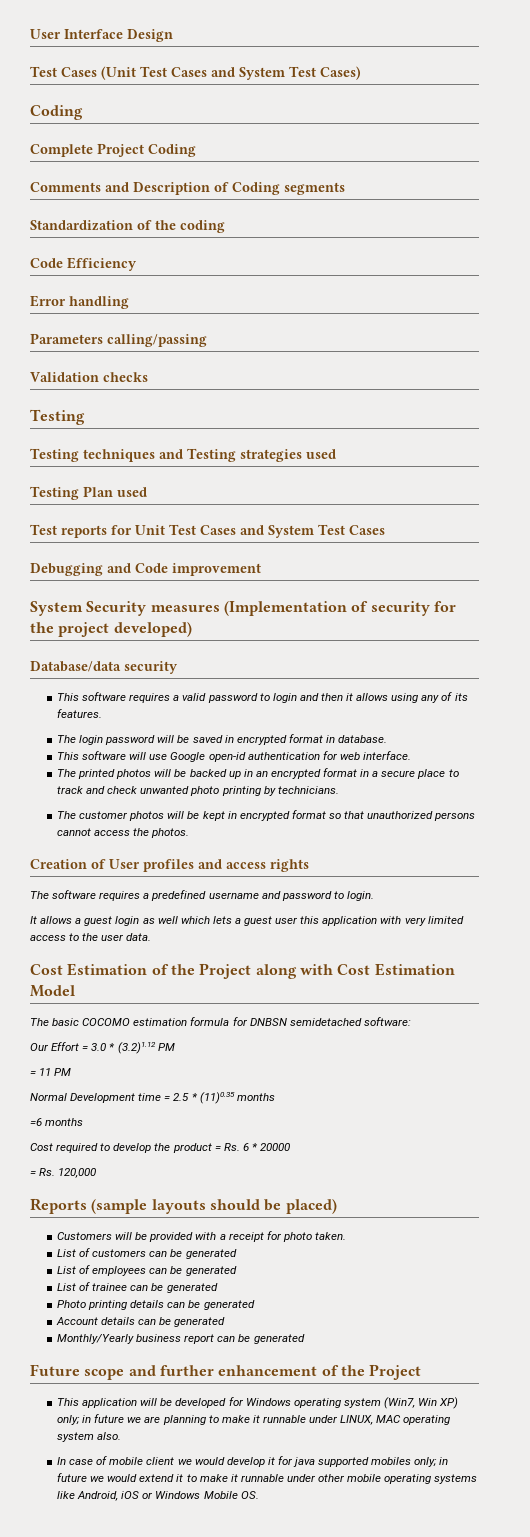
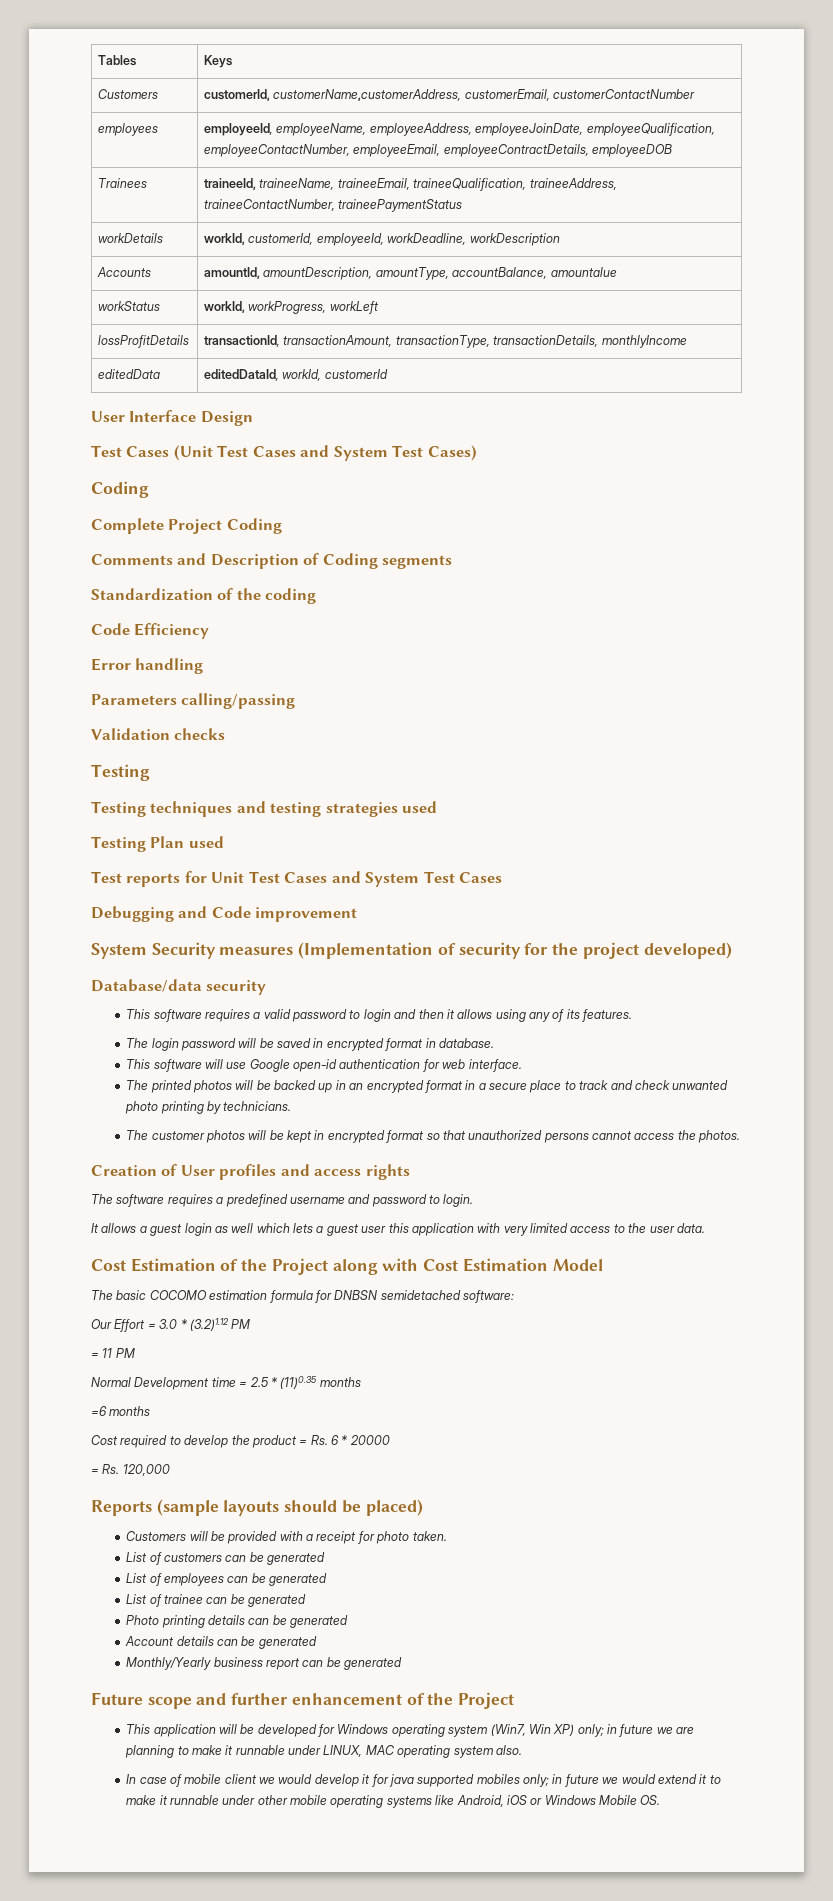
+ Tables | Keys
+ Customers | customerId, customerName,customerAddress, customerEmail, customerContactNumber
+ employees | employeeId, employeeName, employeeAddress, employeeJoinDate, employeeQualification, employeeContactNumber, employeeEmail, employeeContractDetails, employeeDOB
+ Trainees | traineeId, traineeName, traineeEmail, traineeQualification, traineeAddress, traineeContactNumber, traineePaymentStatus
+ workDetails | workId, customerId, employeeId, workDeadline, workDescription
+ Accounts | amountId, amountDescription, amountType, accountBalance, amountalue
+ workStatus | workId, workProgress, workLeft
+ lossProfitDetails | transactionId, transactionAmount, transactionType, transactionDetails, monthlyIncome
+ editedData | editedDataId, workId, customerId
- Testing techniques and Testing strategies used
+ Testing techniques and testing strategies used

